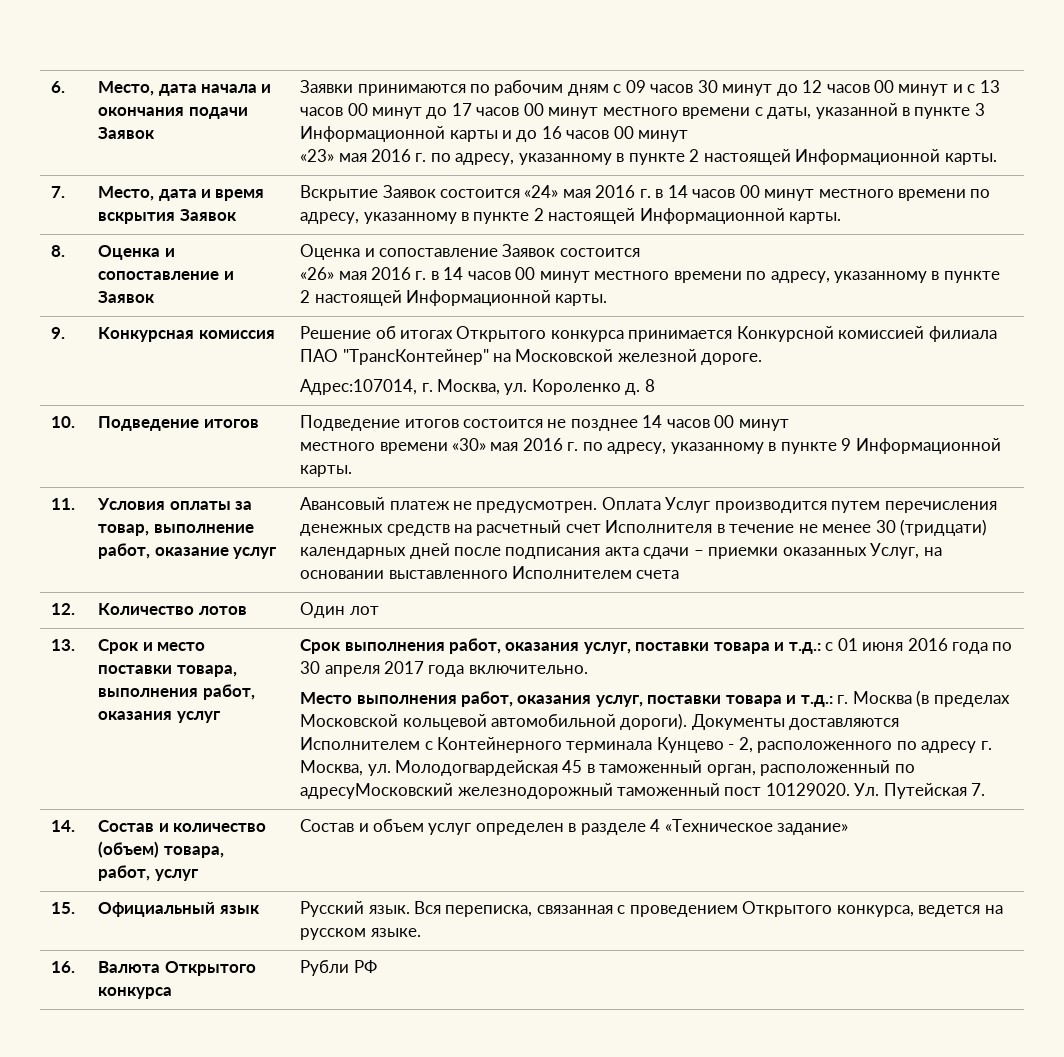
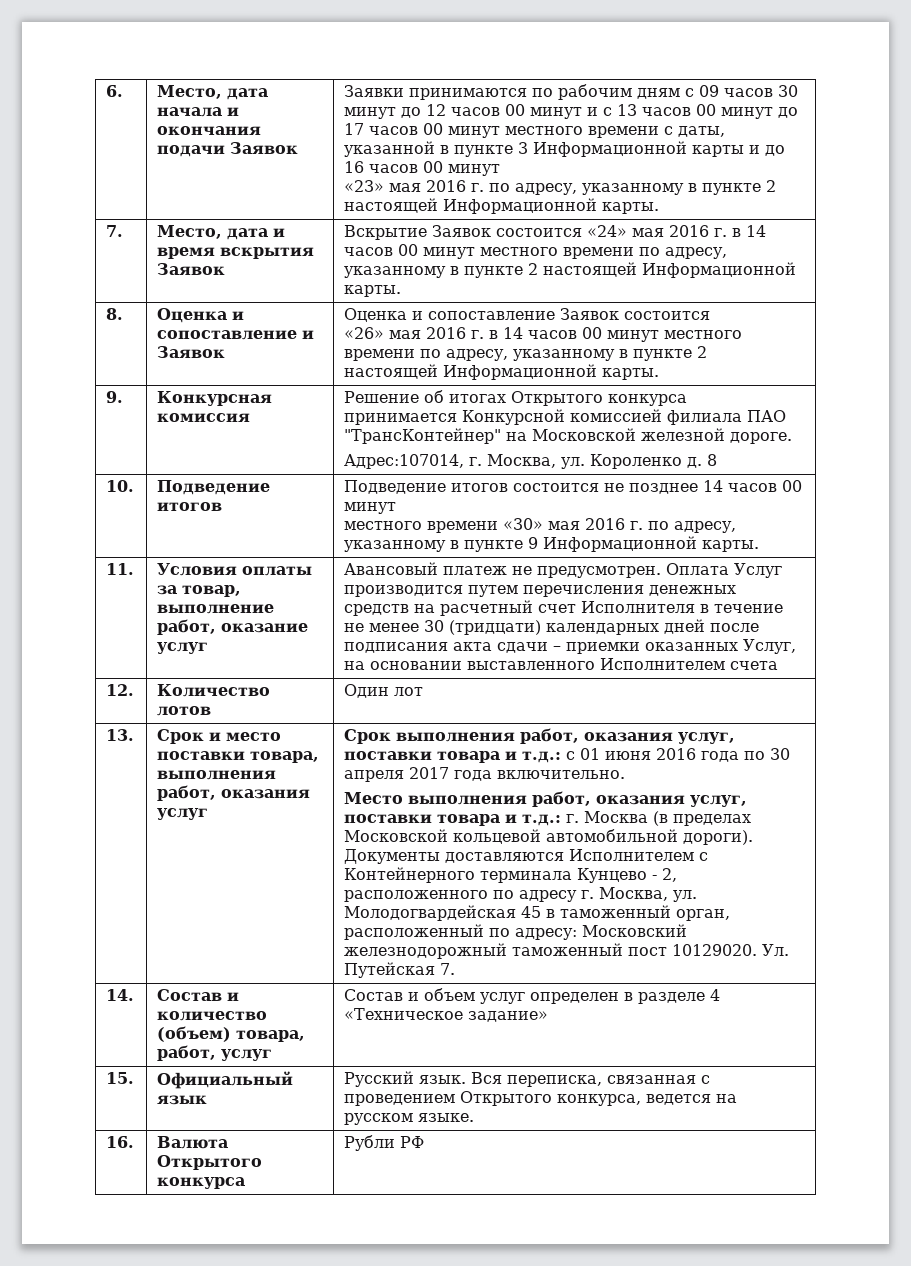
- Документы доставляются Исполнителем с Контейнерного терминала Кунцево - 2, расположенного по адресу г. Москва, ул. Молодогвардейская 45 в таможенный орган, расположенный по адресуМосковский железнодорожный таможенный пост 10129020.
+ Документы доставляются Исполнителем с Контейнерного терминала Кунцево - 2, расположенного по адресу г. Москва, ул. Молодогвардейская 45 в таможенный орган, расположенный по адресу: Московский железнодорожный таможенный пост 10129020.

